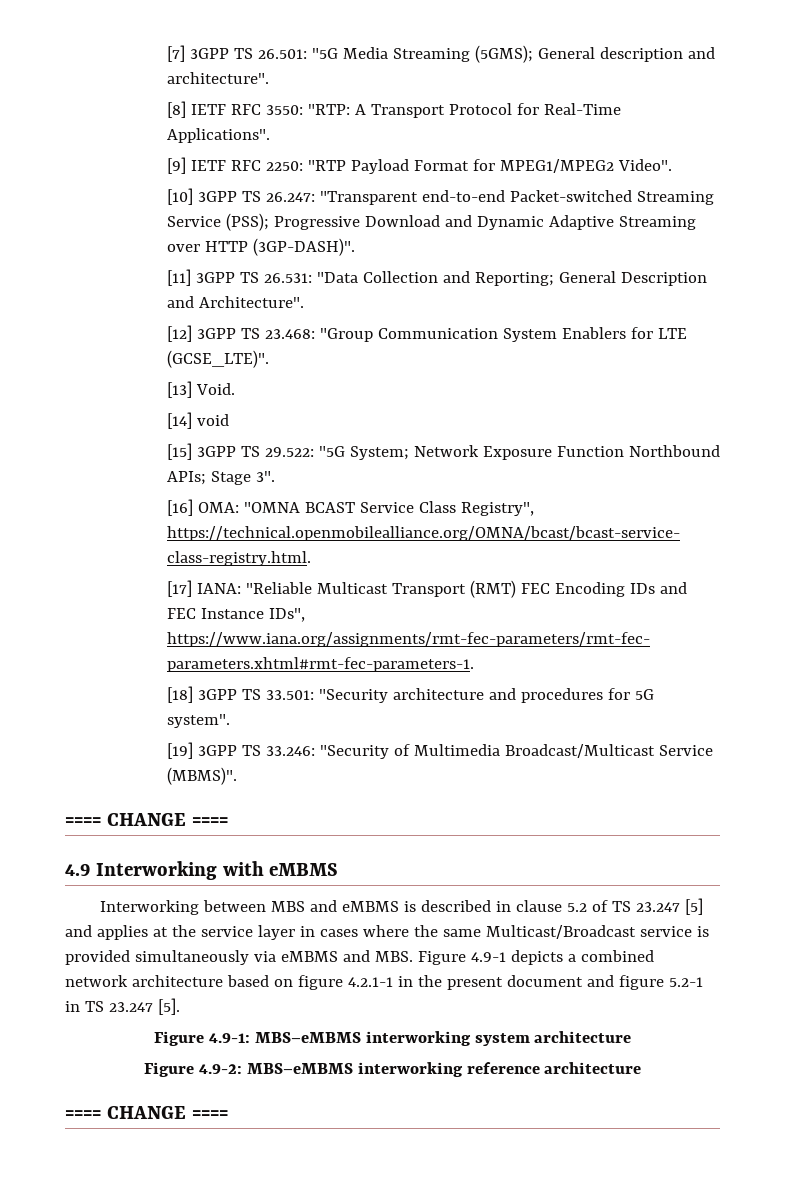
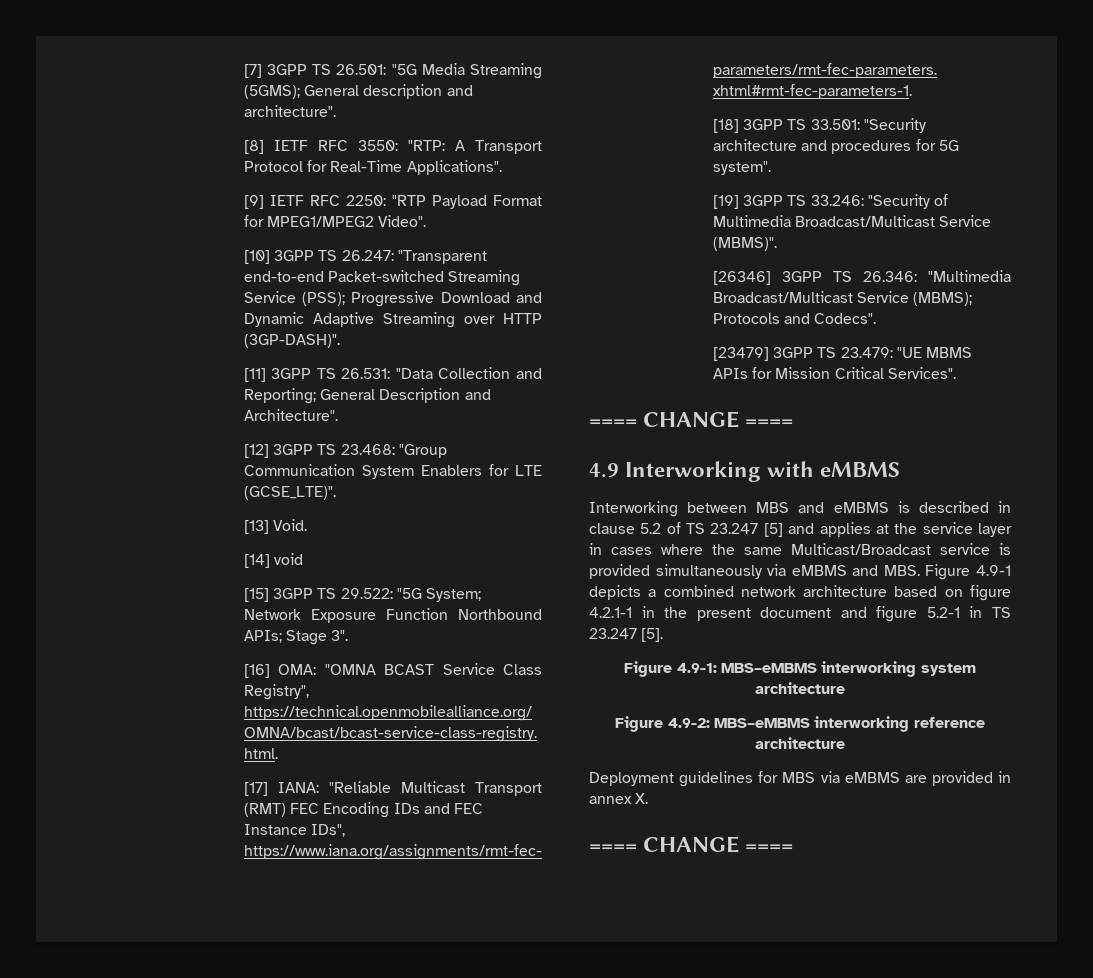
+ [26346] 3GPP TS 26.346: "Multimedia Broadcast/Multicast Service (MBMS); Protocols and Codecs".
+ [23479] 3GPP TS 23.479: "UE MBMS APIs for Mission Critical Services".
+ Deployment guidelines for MBS via eMBMS are provided in annex X.

